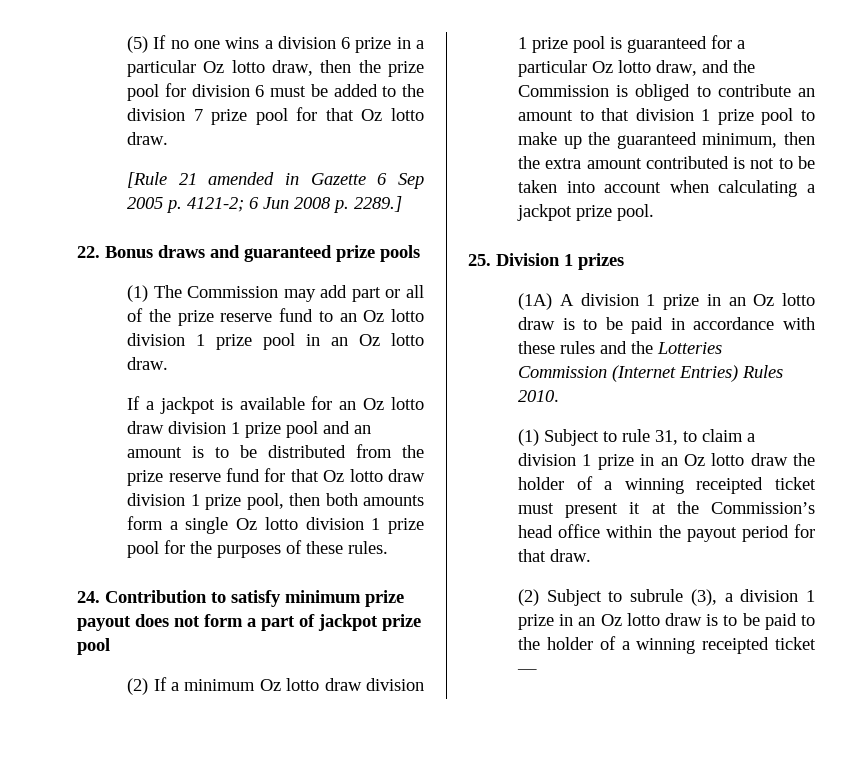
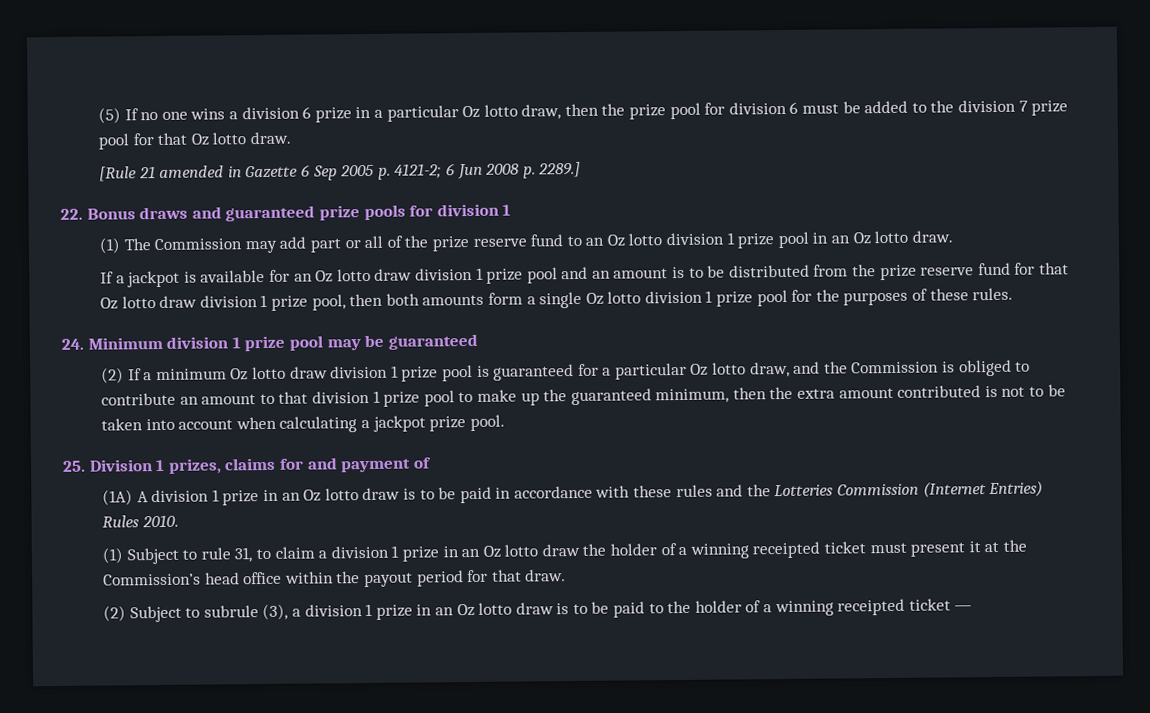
- 22. Bonus draws and guaranteed prize pools
+ 22. Bonus draws and guaranteed prize pools for division 1
- 24. Contribution to satisfy minimum prize payout does not form a part of jackpot prize pool
+ 24. Minimum division 1 prize pool may be guaranteed
- 25. Division 1 prizes
+ 25. Division 1 prizes, claims for and payment of

